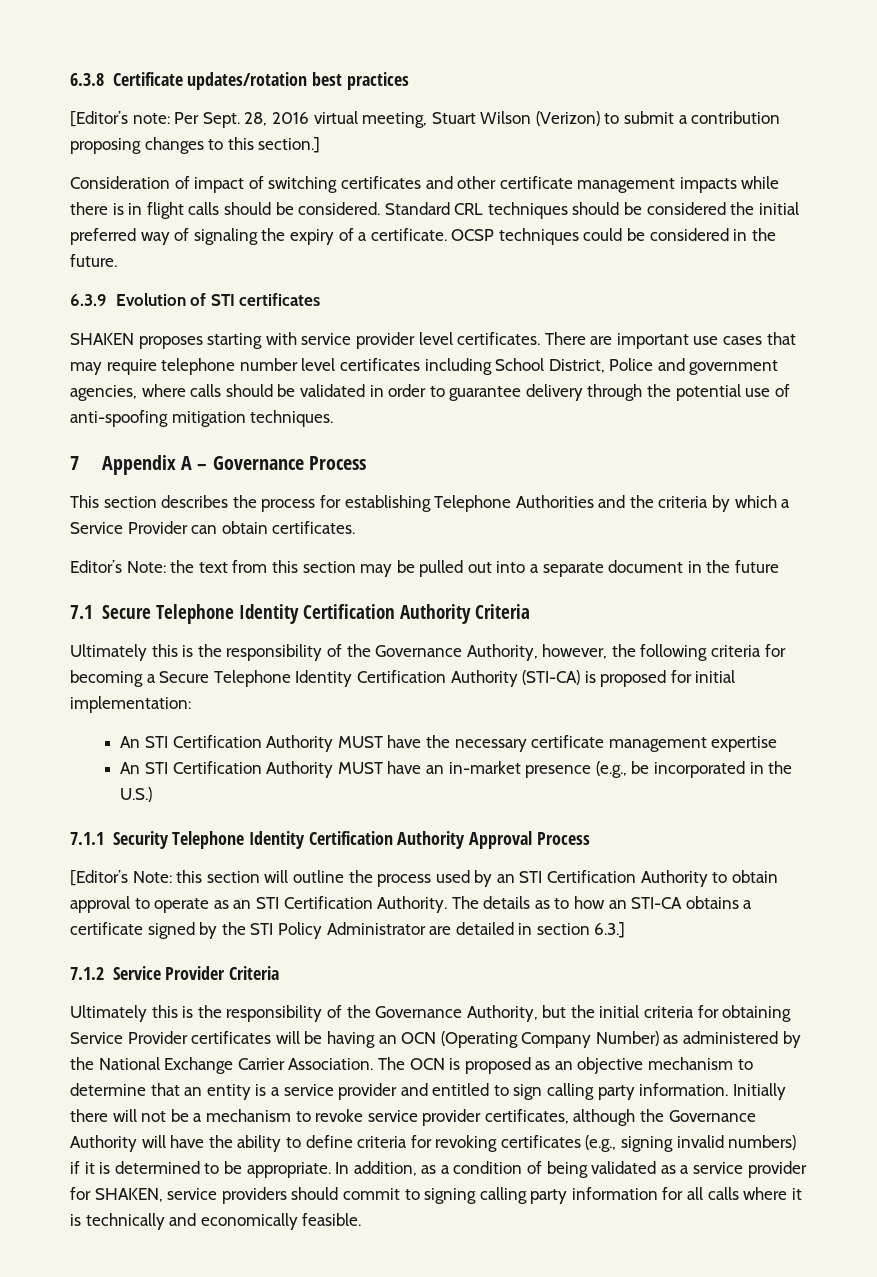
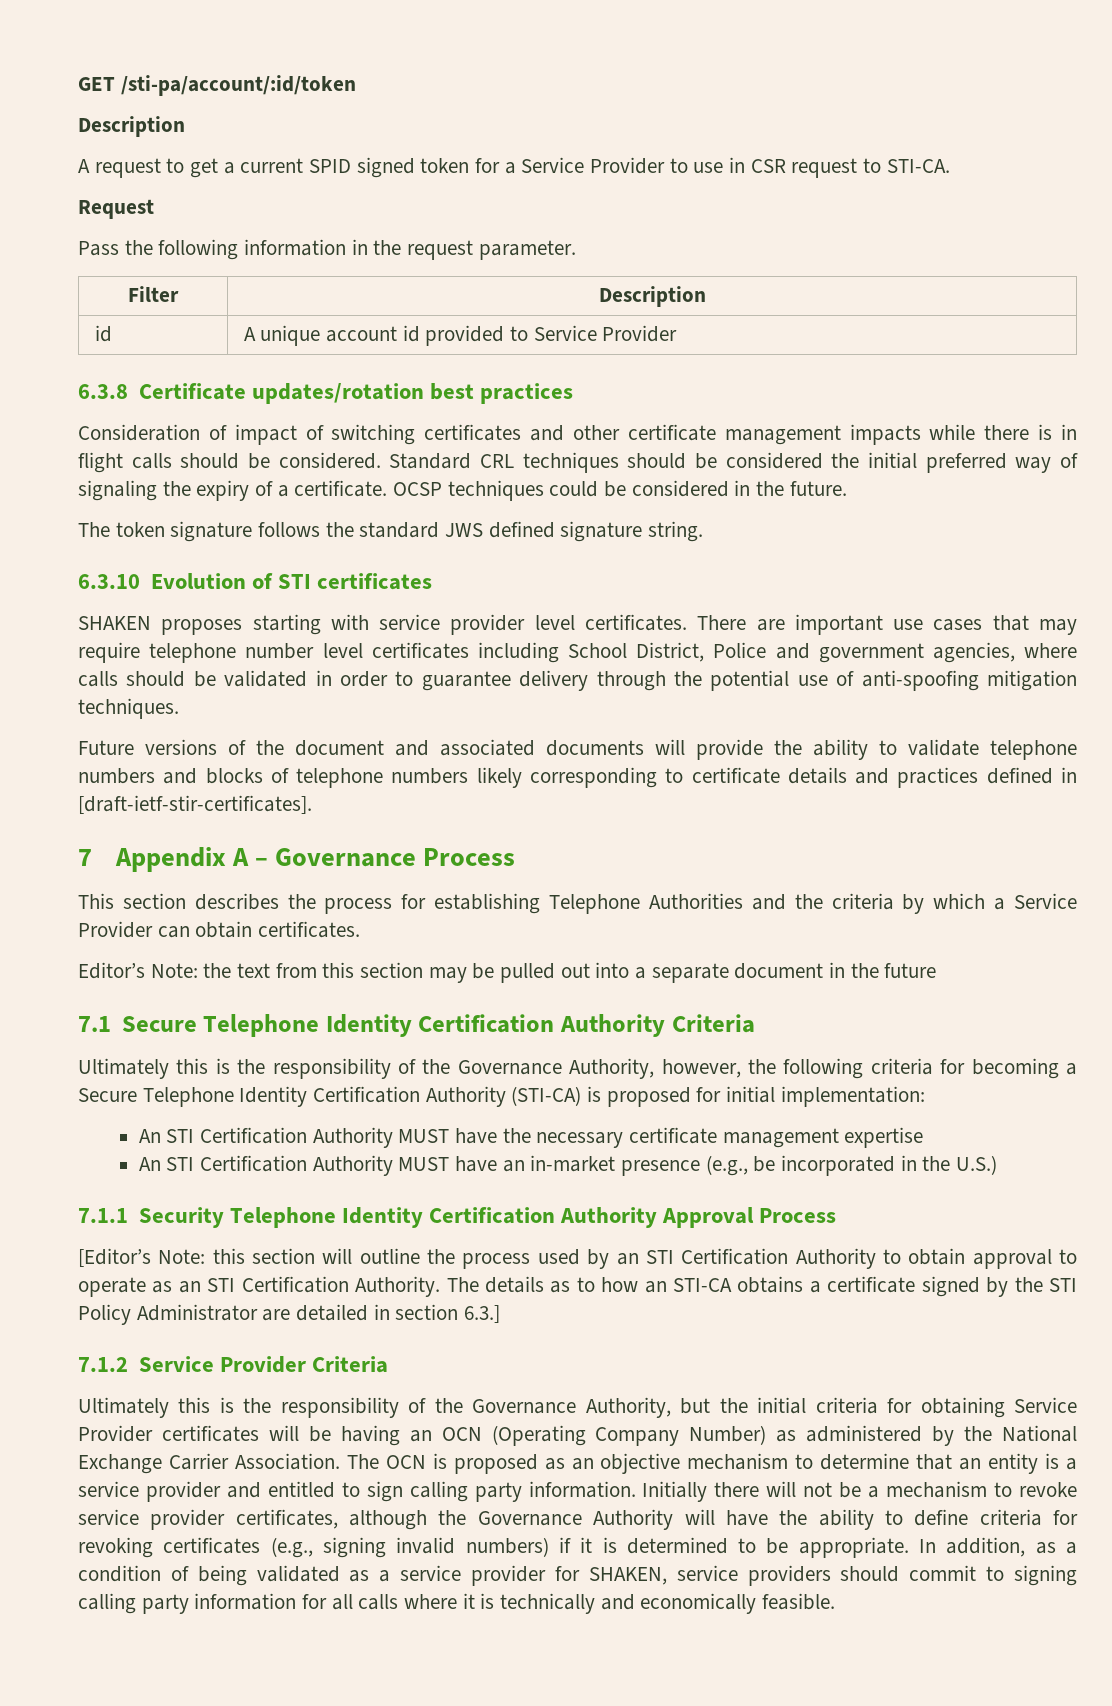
+ GET /sti-pa/account/:id/token
+ Description
+ A request to get a current SPID signed token for a Service Provider to use in CSR request to STI-CA.
+ Request
+ Pass the following information in the request parameter.
+ Filter | Description
+ id | A unique account id provided to Service Provider
- [Editor’s note: Per Sept. 28, 2016 virtual meeting, Stuart Wilson (Verizon) to submit a contribution proposing changes to this section.]
- 6.3.9 Evolution of STI certificates
+ The token signature follows the standard JWS defined signature string.
+ 6.3.10 Evolution of STI certificates
+ Future versions of the document and associated documents will provide the ability to validate telephone numbers and blocks of telephone numbers likely corresponding to certificate details and practices defined in [draft-ietf-stir-certificates].

